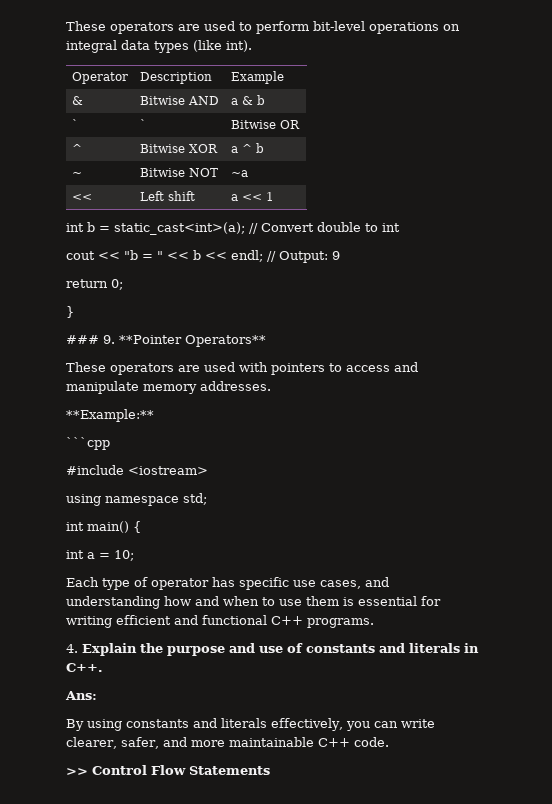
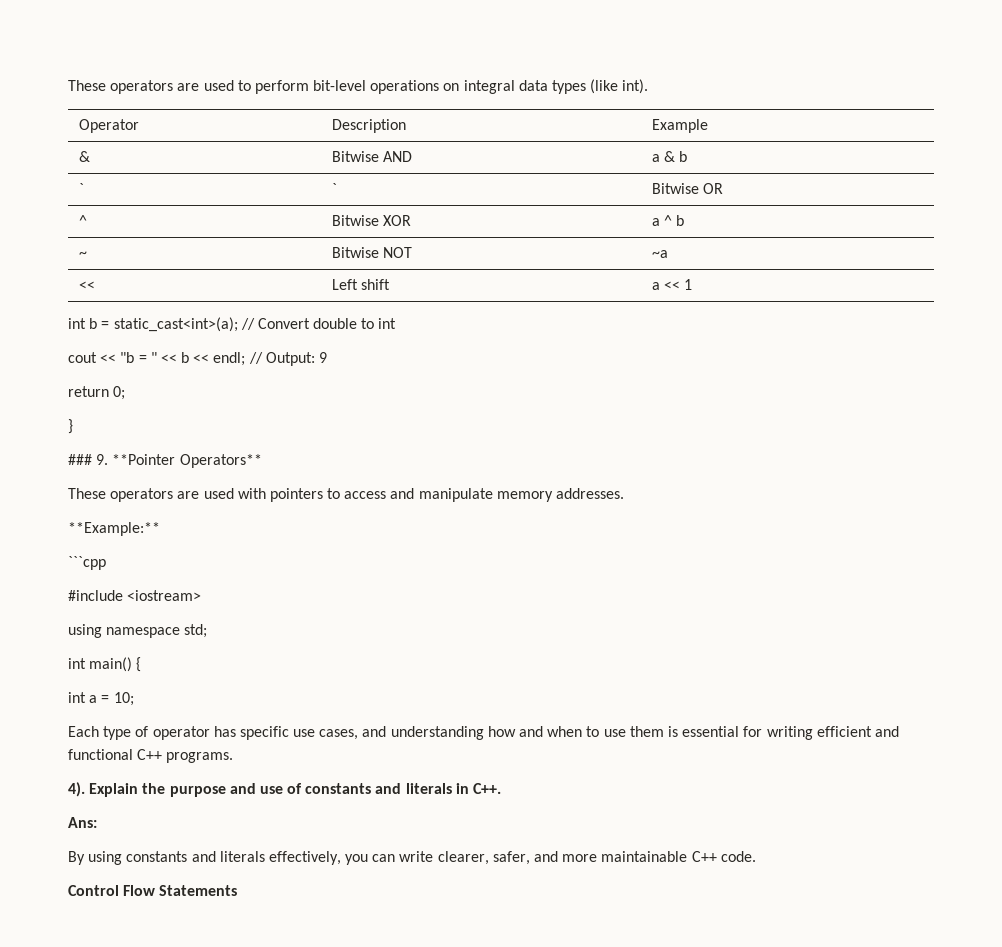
- 4. Explain the purpose and use of constants and literals in C++.
+ 4). Explain the purpose and use of constants and literals in C++.
- >> Control Flow Statements
+ Control Flow Statements

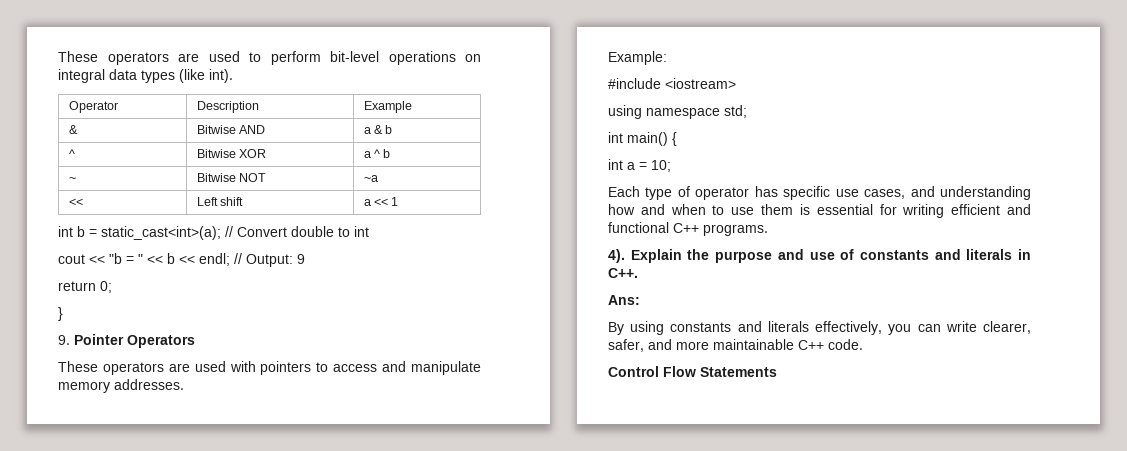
- ` | ` | Bitwise OR
- ### 9. **Pointer Operators**
+ 9. Pointer Operators
- **Example:**
- ```cpp
+ Example:

